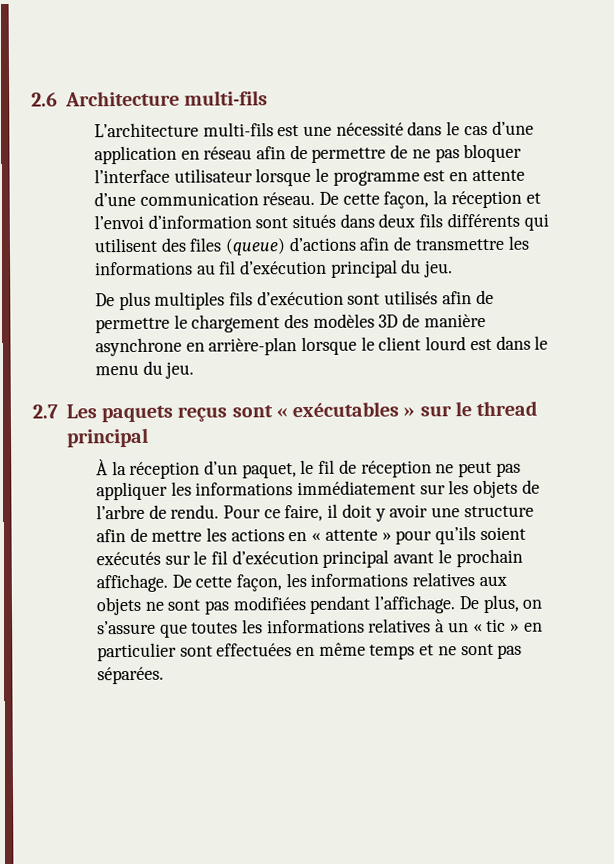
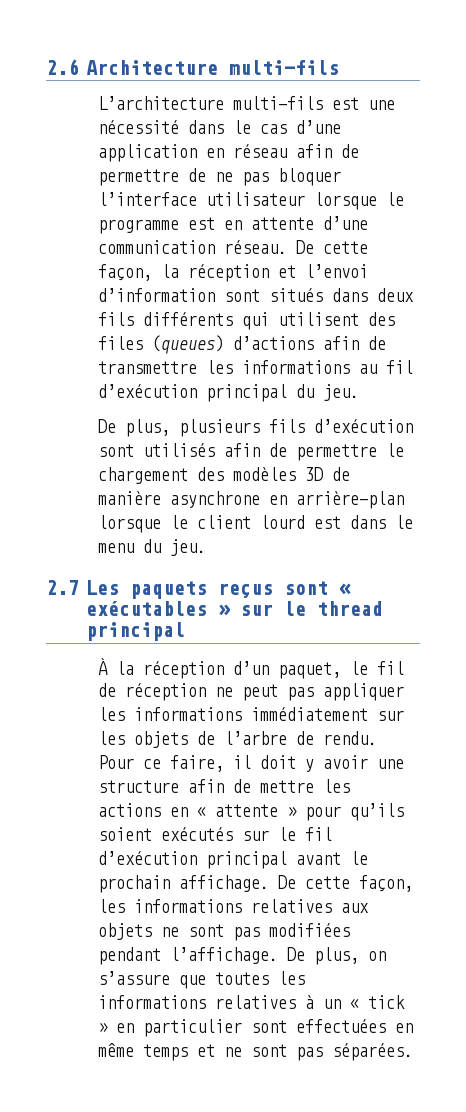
- De cette façon, la réception et l’envoi d’information sont situés dans deux fils différents qui utilisent des files (queue) d’actions afin de transmettre les informations au fil d’exécution principal du jeu.
+ De cette façon, la réception et l’envoi d’information sont situés dans deux fils différents qui utilisent des files (queues) d’actions afin de transmettre les informations au fil d’exécution principal du jeu.
- De plus multiples fils d’exécution sont utilisés afin de permettre le chargement des modèles 3D de manière asynchrone en arrière-plan lorsque le client lourd est dans le menu du jeu.
+ De plus, plusieurs fils d’exécution sont utilisés afin de permettre le chargement des modèles 3D de manière asynchrone en arrière-plan lorsque le client lourd est dans le menu du jeu.
- De plus, on s’assure que toutes les informations relatives à un « tic » en particulier sont effectuées en même temps et ne sont pas séparées.
+ De plus, on s’assure que toutes les informations relatives à un « tick » en particulier sont effectuées en même temps et ne sont pas séparées.

